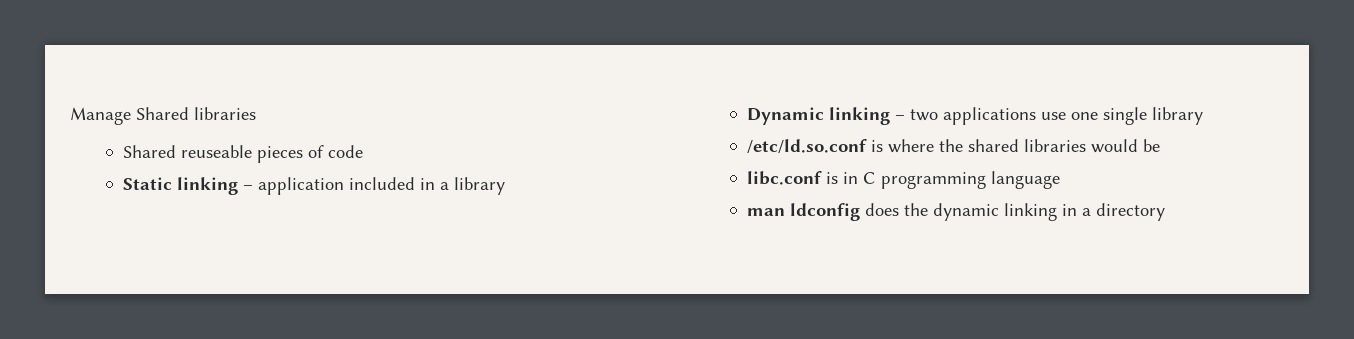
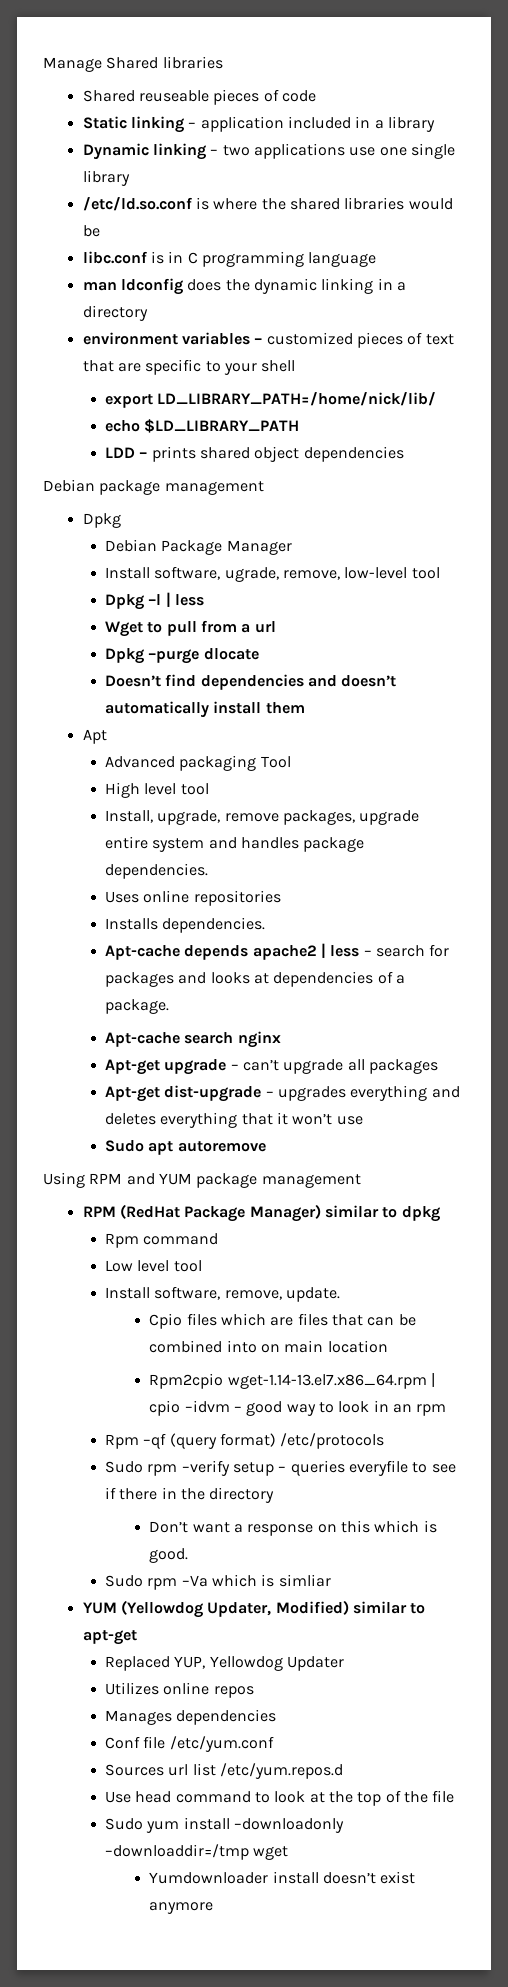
+ environment variables – customized pieces of text that are specific to your shell
+ export LD_LIBRARY_PATH=/home/nick/lib/
+ echo $LD_LIBRARY_PATH
+ LDD – prints shared object dependencies
+ Debian package management
+ Dpkg
+ Debian Package Manager
+ Install software, ugrade, remove, low-level tool
+ Dpkg –l | less
+ Wget to pull from a url
+ Dpkg –purge dlocate
+ Doesn’t find dependencies and doesn’t automatically install them
+ Apt
+ Advanced packaging Tool
+ High level tool
+ Install, upgrade, remove packages, upgrade entire system and handles package dependencies.
+ Uses online repositories
+ Installs dependencies.
+ Apt-cache depends apache2 | less – search for packages and looks at dependencies of a package.
+ Apt-cache search nginx
+ Apt-get upgrade – can’t upgrade all packages
+ Apt-get dist-upgrade – upgrades everything and deletes everything that it won’t use
+ Sudo apt autoremove
+ Using RPM and YUM package management
+ RPM (RedHat Package Manager) similar to dpkg
+ Rpm command
+ Low level tool
+ Install software, remove, update.
+ Cpio files which are files that can be combined into on main location
+ Rpm2cpio wget-1.14-13.el7.x86_64.rpm | cpio –idvm – good way to look in an rpm
+ Rpm –qf (query format) /etc/protocols
+ Sudo rpm –verify setup – queries everyfile to see if there in the directory
+ Don’t want a response on this which is good.
+ Sudo rpm –Va which is simliar
+ YUM (Yellowdog Updater, Modified) similar to apt-get
+ Replaced YUP, Yellowdog Updater
+ Utilizes online repos
+ Manages dependencies
+ Conf file /etc/yum.conf
+ Sources url list /etc/yum.repos.d
+ Use head command to look at the top of the file
+ Sudo yum install –downloadonly –downloaddir=/tmp wget
+ Yumdownloader install doesn’t exist anymore

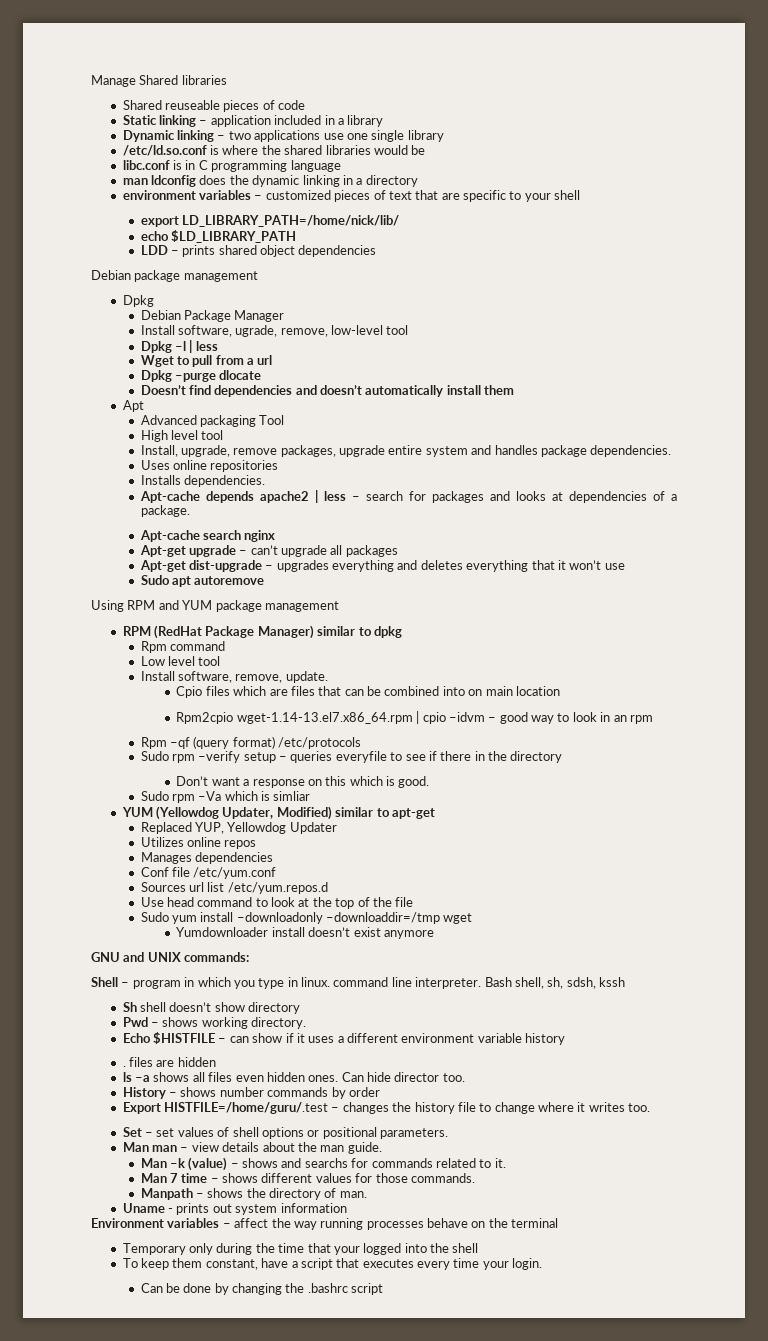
+ GNU and UNIX commands:
+ Shell – program in which you type in linux. command line interpreter. Bash shell, sh, sdsh, kssh
+ Sh shell doesn’t show directory
+ Pwd – shows working directory.
+ Echo $HISTFILE – can show if it uses a different environment variable history
+ . files are hidden
+ ls –a shows all files even hidden ones. Can hide director too.
+ History – shows number commands by order
+ Export HISTFILE=/home/guru/.test – changes the history file to change where it writes too.
+ Set – set values of shell options or positional parameters.
+ Man man – view details about the man guide.
+ Man –k (value) – shows and searchs for commands related to it.
+ Man 7 time – shows different values for those commands.
+ Manpath – shows the directory of man.
+ Uname - prints out system information
+ Environment variables – affect the way running processes behave on the terminal
+ Temporary only during the time that your logged into the shell
+ To keep them constant, have a script that executes every time your login.
+ Can be done by changing the .bashrc script

